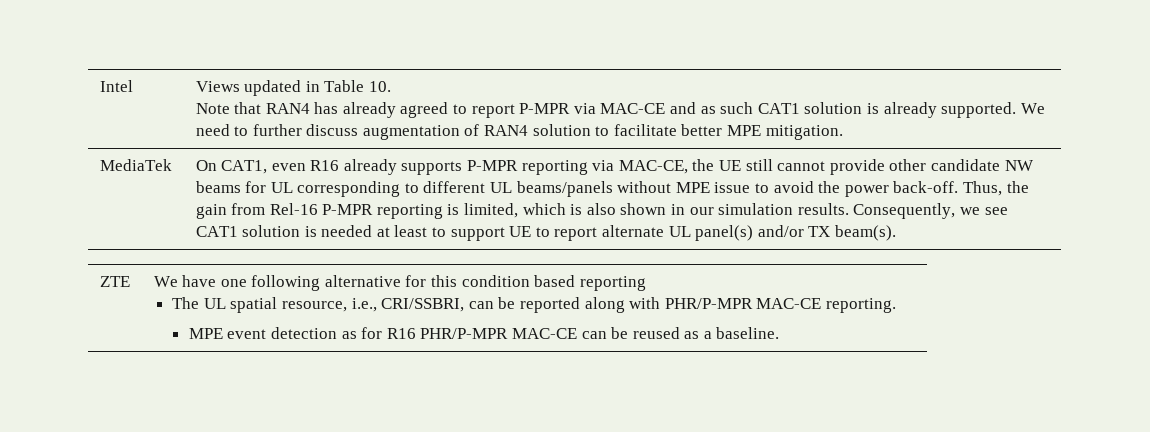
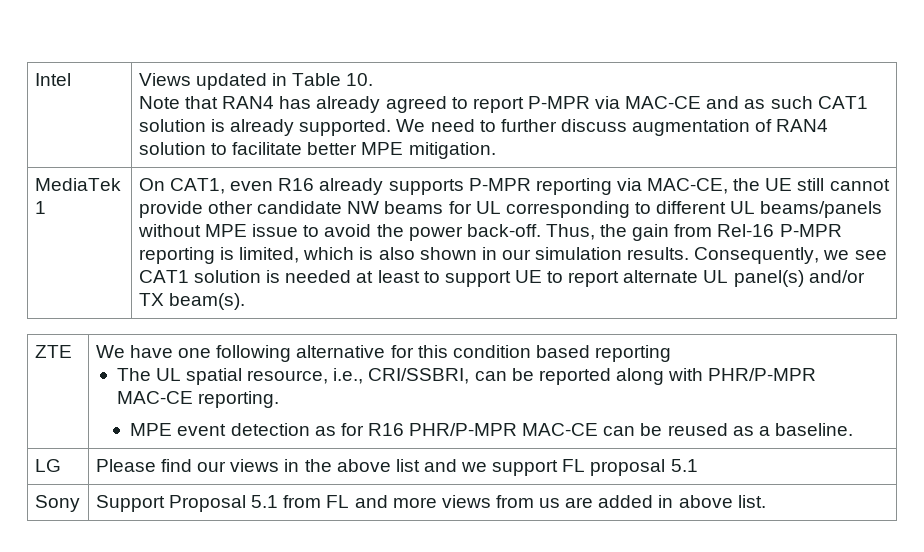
- MediaTek
+ MediaTek 1
+ LG | Please find our views in the above list and we support FL proposal 5.1
+ Sony | Support Proposal 5.1 from FL and more views from us are added in above list.

